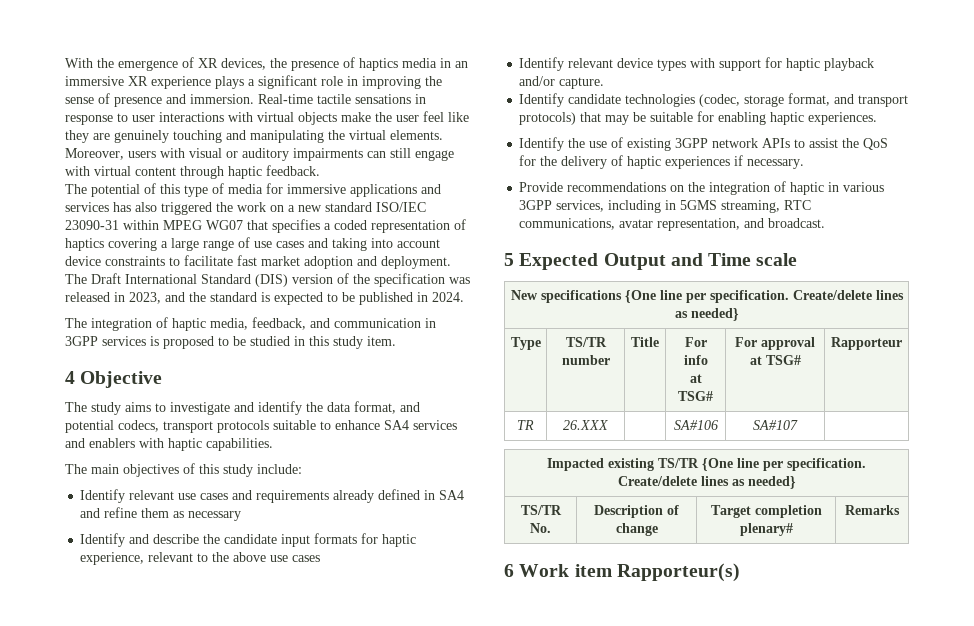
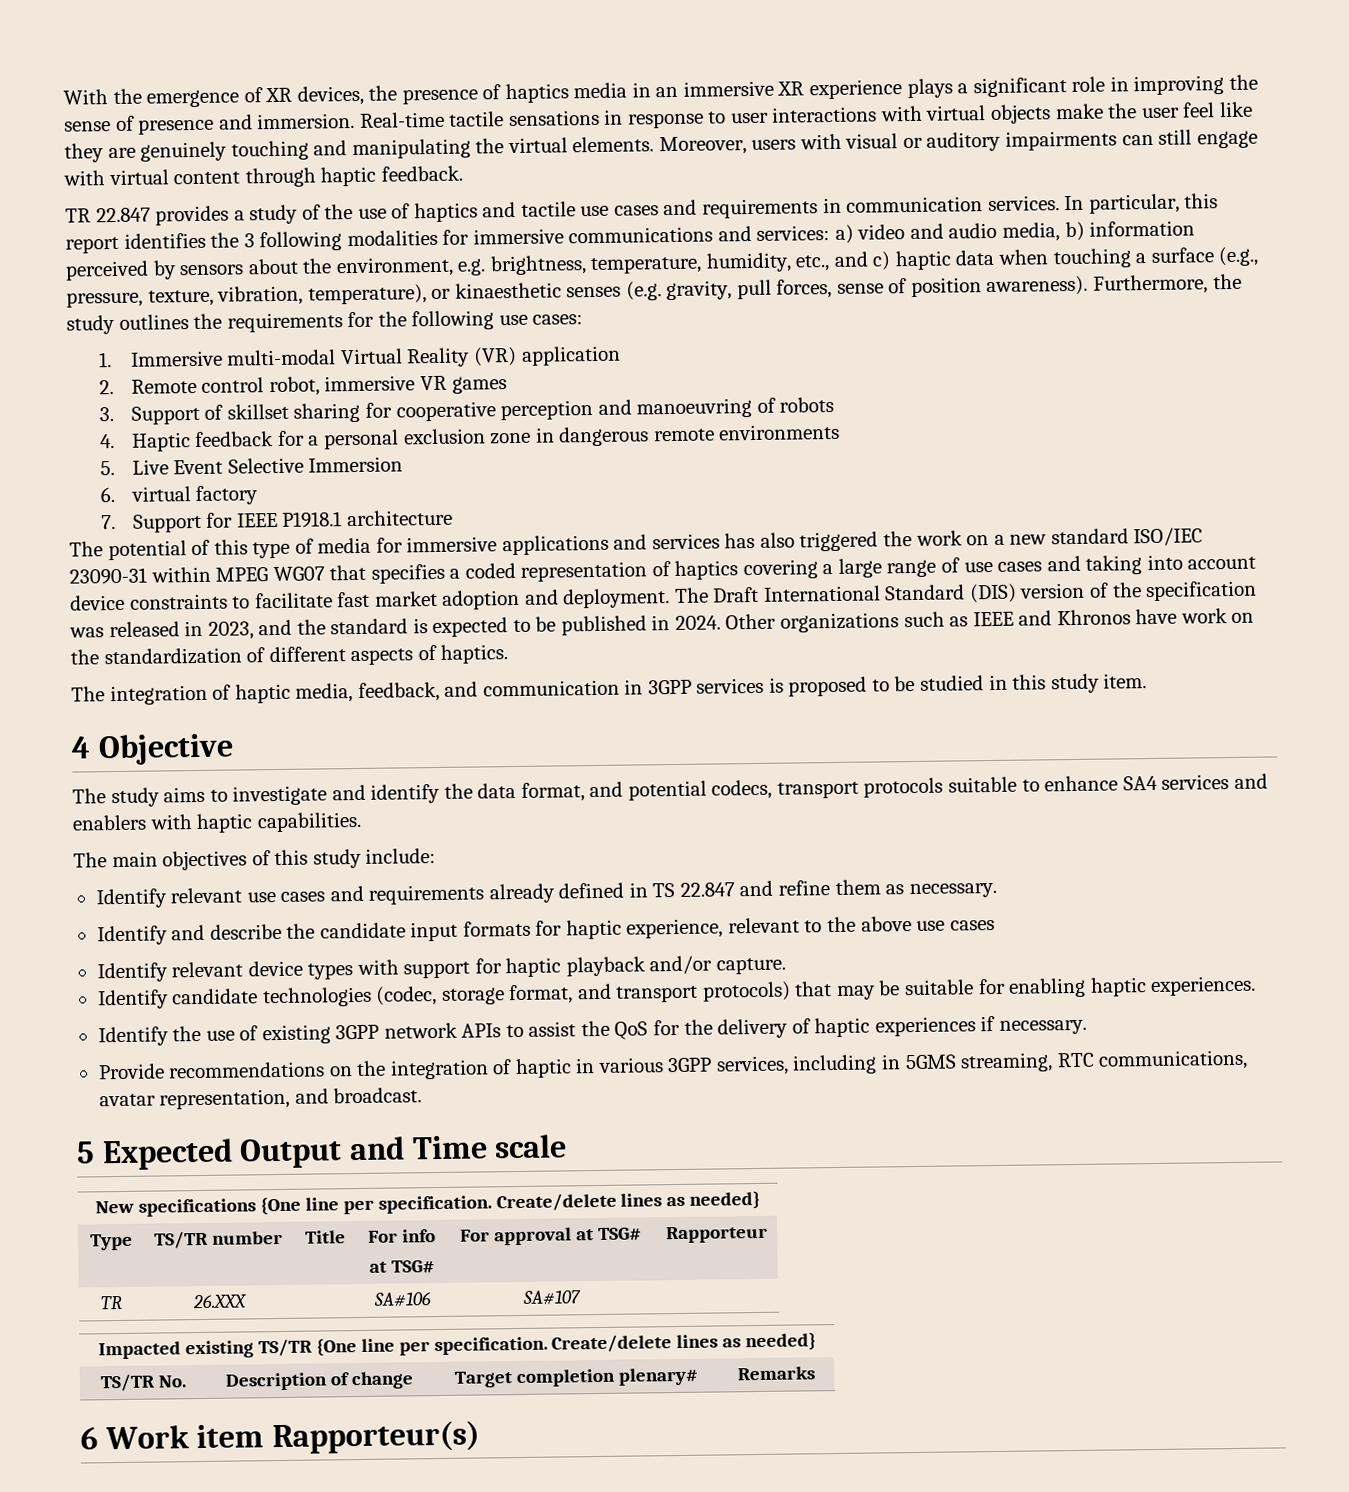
+ TR 22.847 provides a study of the use of haptics and tactile use cases and requirements in communication services. In particular, this report identifies the 3 following modalities for immersive communications and services: a) video and audio media, b) information perceived by sensors about the environment, e.g. brightness, temperature, humidity, etc., and c) haptic data when touching a surface (e.g., pressure, texture, vibration, temperature), or kinaesthetic senses (e.g. gravity, pull forces, sense of position awareness). Furthermore, the study outlines the requirements for the following use cases:
+ 1. Immersive multi-modal Virtual Reality (VR) application
+ 2. Remote control robot, immersive VR games
+ 3. Support of skillset sharing for cooperative perception and manoeuvring of robots
+ 4. Haptic feedback for a personal exclusion zone in dangerous remote environments
+ 5. Live Event Selective Immersion
+ 6. virtual factory
+ 7. Support for IEEE P1918.1 architecture
+ Other organizations such as IEEE and Khronos have work on the standardization of different aspects of haptics.
- Identify relevant use cases and requirements already defined in SA4 and refine them as necessary
+ Identify relevant use cases and requirements already defined in TS 22.847 and refine them as necessary.

